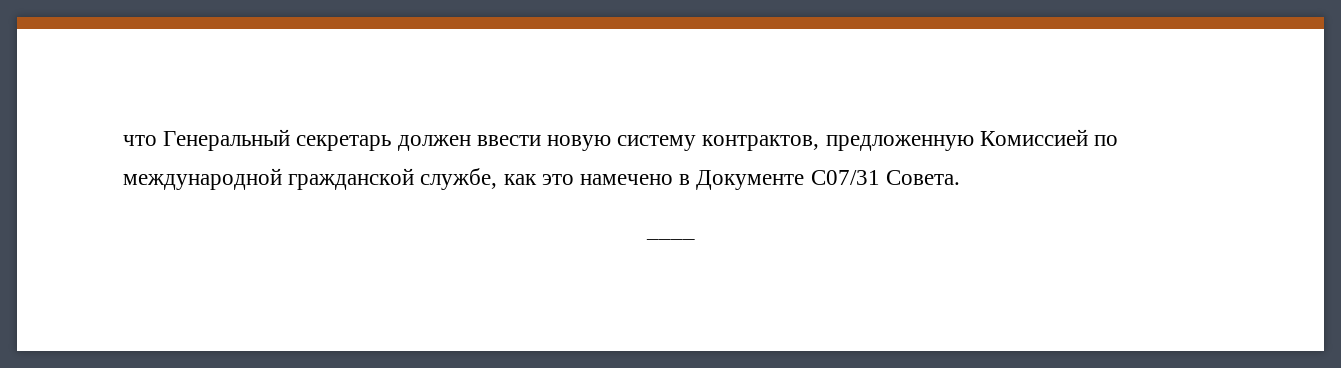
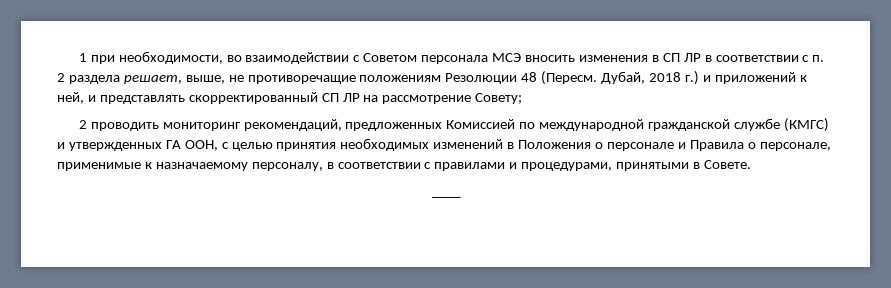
- что Генеральный секретарь должен ввести новую систему контрактов, предложенную Комиссией по международной гражданской службе, как это намечено в Документе С07/31 Совета.
+ 1 при необходимости, во взаимодействии с Советом персонала МСЭ вносить изменения в СП ЛР в соответствии с п. 2 раздела решает, выше, не противоречащие положениям Резолюции 48 (Пересм. Дубай, 2018 г.) и приложений к ней, и представлять скорректированный СП ЛР на рассмотрение Совету;
+ 2 проводить мониторинг рекомендаций, предложенных Комиссией по международной гражданской службе (КМГС) и утвержденных ГА ООН, с целью принятия необходимых изменений в Положения о персонале и Правила о персонале, применимые к назначаемому персоналу, в соответствии с правилами и процедурами, принятыми в Совете.

